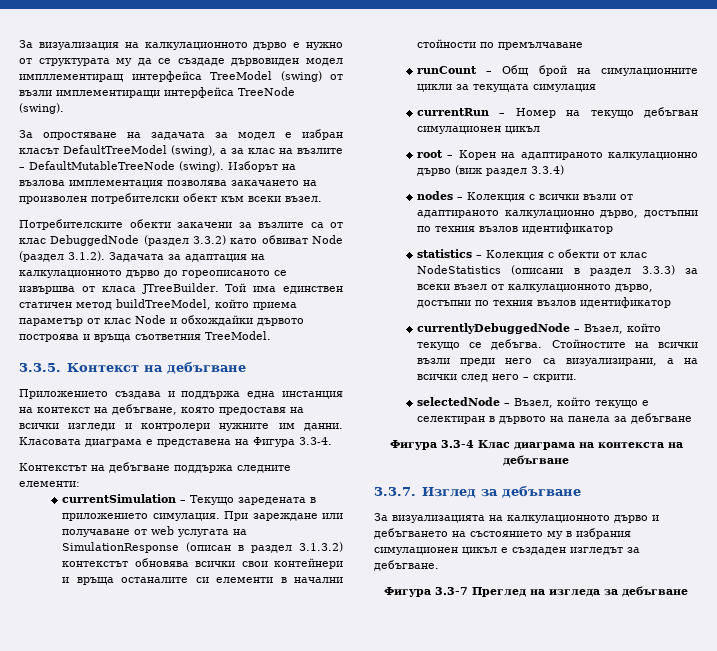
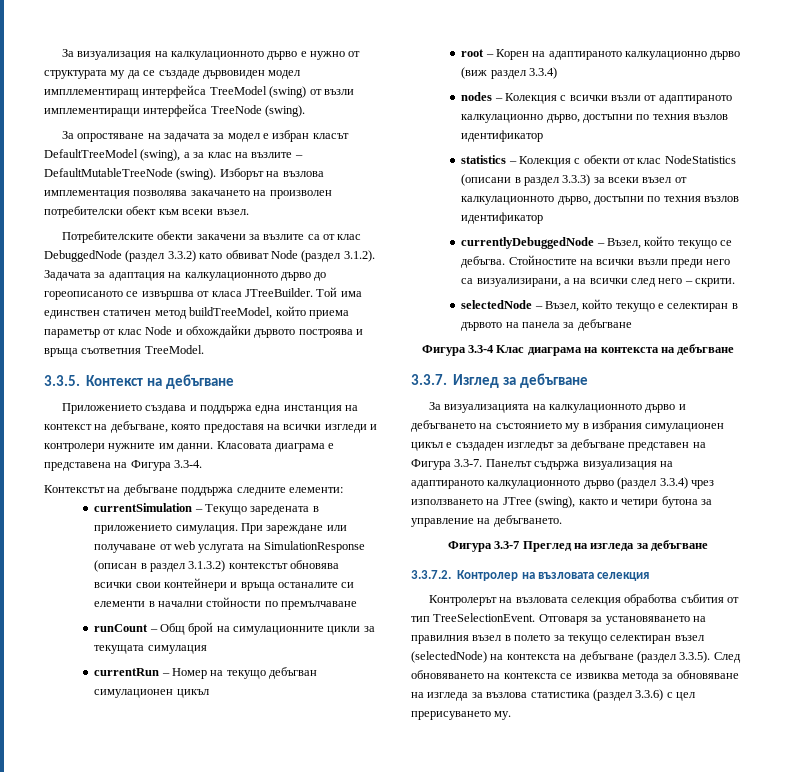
- За визуализацията на калкулационното дърво и дебъгването на състоянието му в избрания симулационен цикъл е създаден изгледът за дебъгване.
+ За визуализацията на калкулационното дърво и дебъгването на състоянието му в избрания симулационен цикъл е създаден изгледът за дебъгване представен на Фигура 3.3-7. Панелът съдържа визуализация на адаптираното калкулационното дърво (раздел 3.3.4) чрез използването на JTree (swing), както и четири бутона за управление на дебъгването.
+ 3.3.7.2. Контролер на възловата селекция
+ Контролерът на възловата селекция обработва събития от тип TreeSelectionEvent. Отговаря за установяването на правилния възел в полето за текущо селектиран възел (selectedNode) на контекста на дебъгване (раздел 3.3.5). След обновяването на контекста се извиква метода за обновяване на изгледа за възлова статистика (раздел 3.3.6) с цел прерисуването му.

